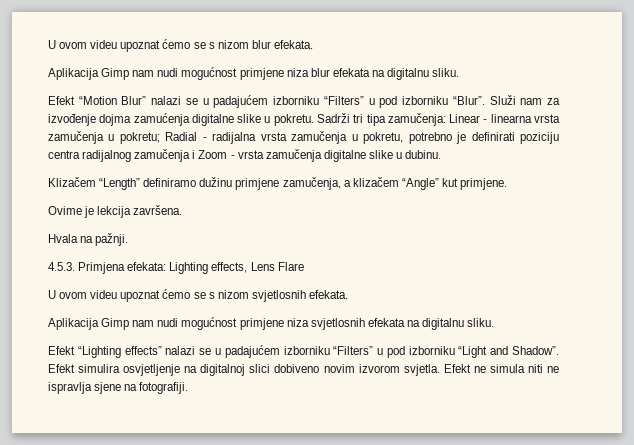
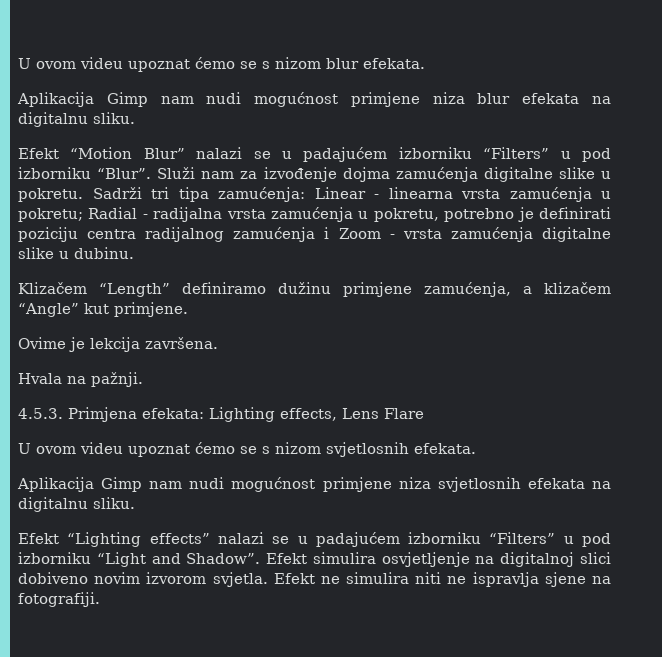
- Sadrži tri tipa zamučenja: Linear - linearna vrsta zamučenja u pokretu; Radial - radijalna vrsta zamučenja u pokretu, potrebno je definirati poziciju centra radijalnog zamučenja i Zoom - vrsta zamučenja digitalne slike u dubinu.
+ Sadrži tri tipa zamućenja: Linear - linearna vrsta zamućenja u pokretu; Radial - radijalna vrsta zamućenja u pokretu, potrebno je definirati poziciju centra radijalnog zamućenja i Zoom - vrsta zamućenja digitalne slike u dubinu.
- Klizačem “Length” definiramo dužinu primjene zamučenja, a klizačem “Angle” kut primjene.
+ Klizačem “Length” definiramo dužinu primjene zamućenja, a klizačem “Angle” kut primjene.
- Efekt ne simula niti ne ispravlja sjene na fotografiji.
+ Efekt ne simulira niti ne ispravlja sjene na fotografiji.

